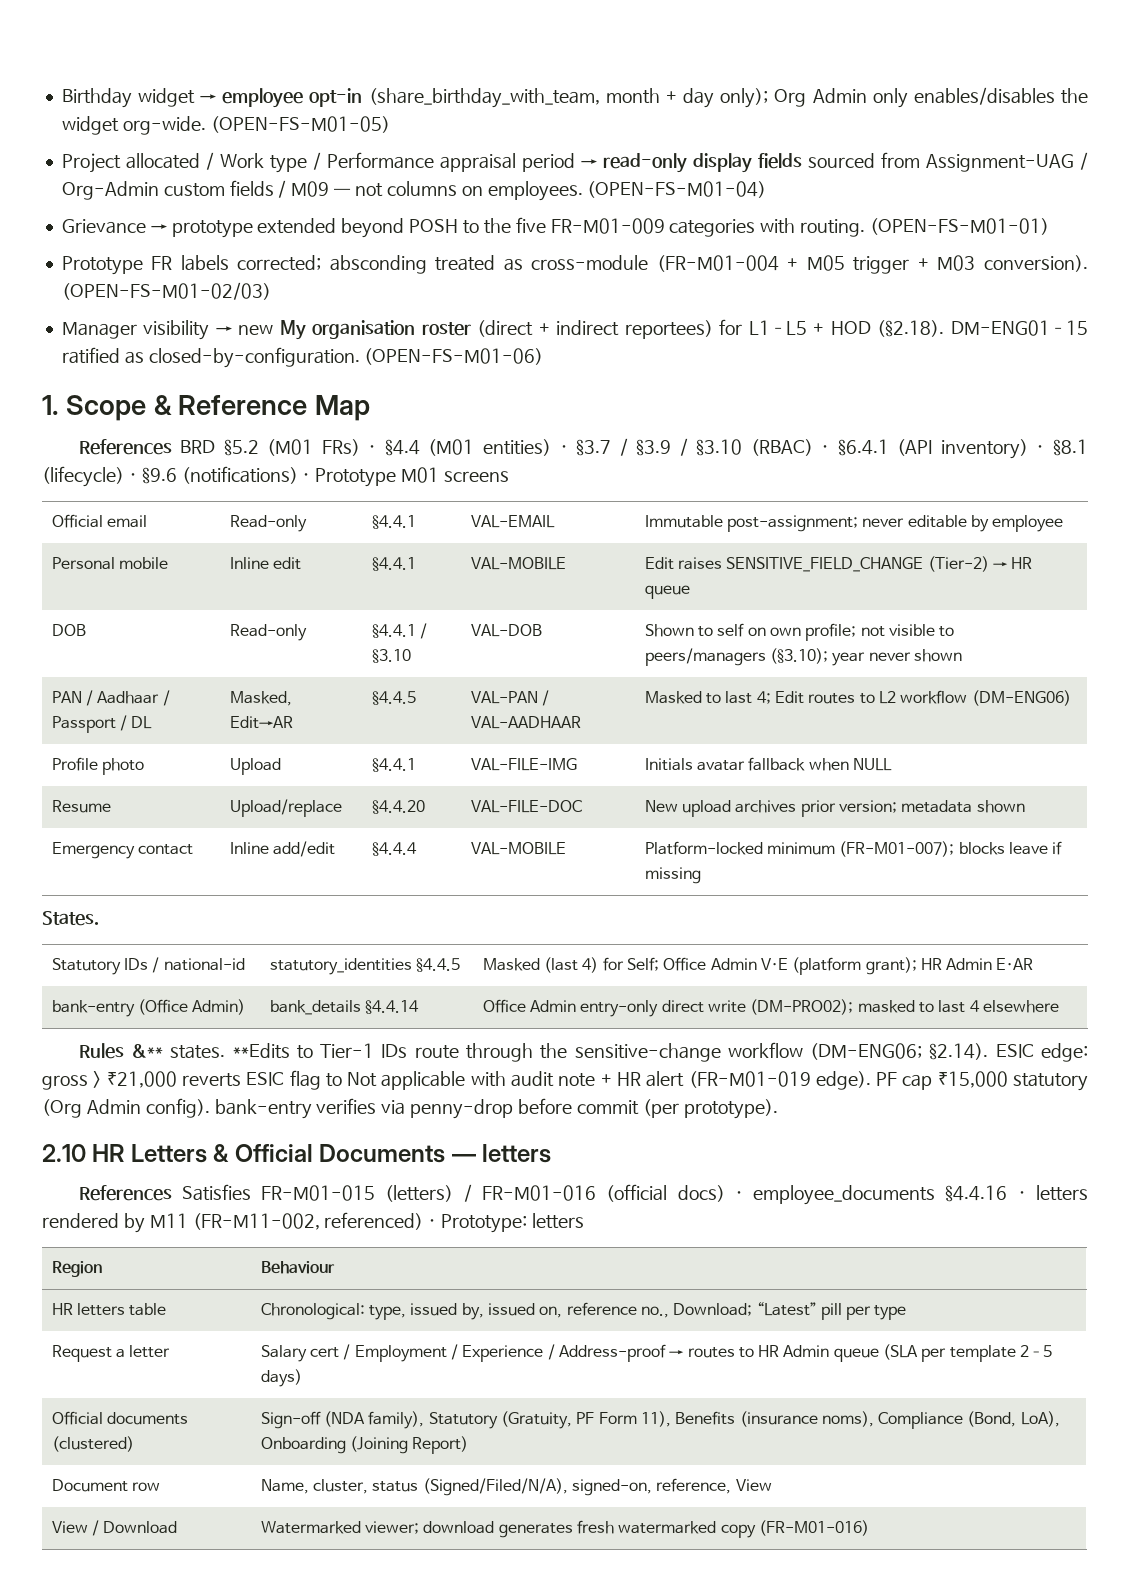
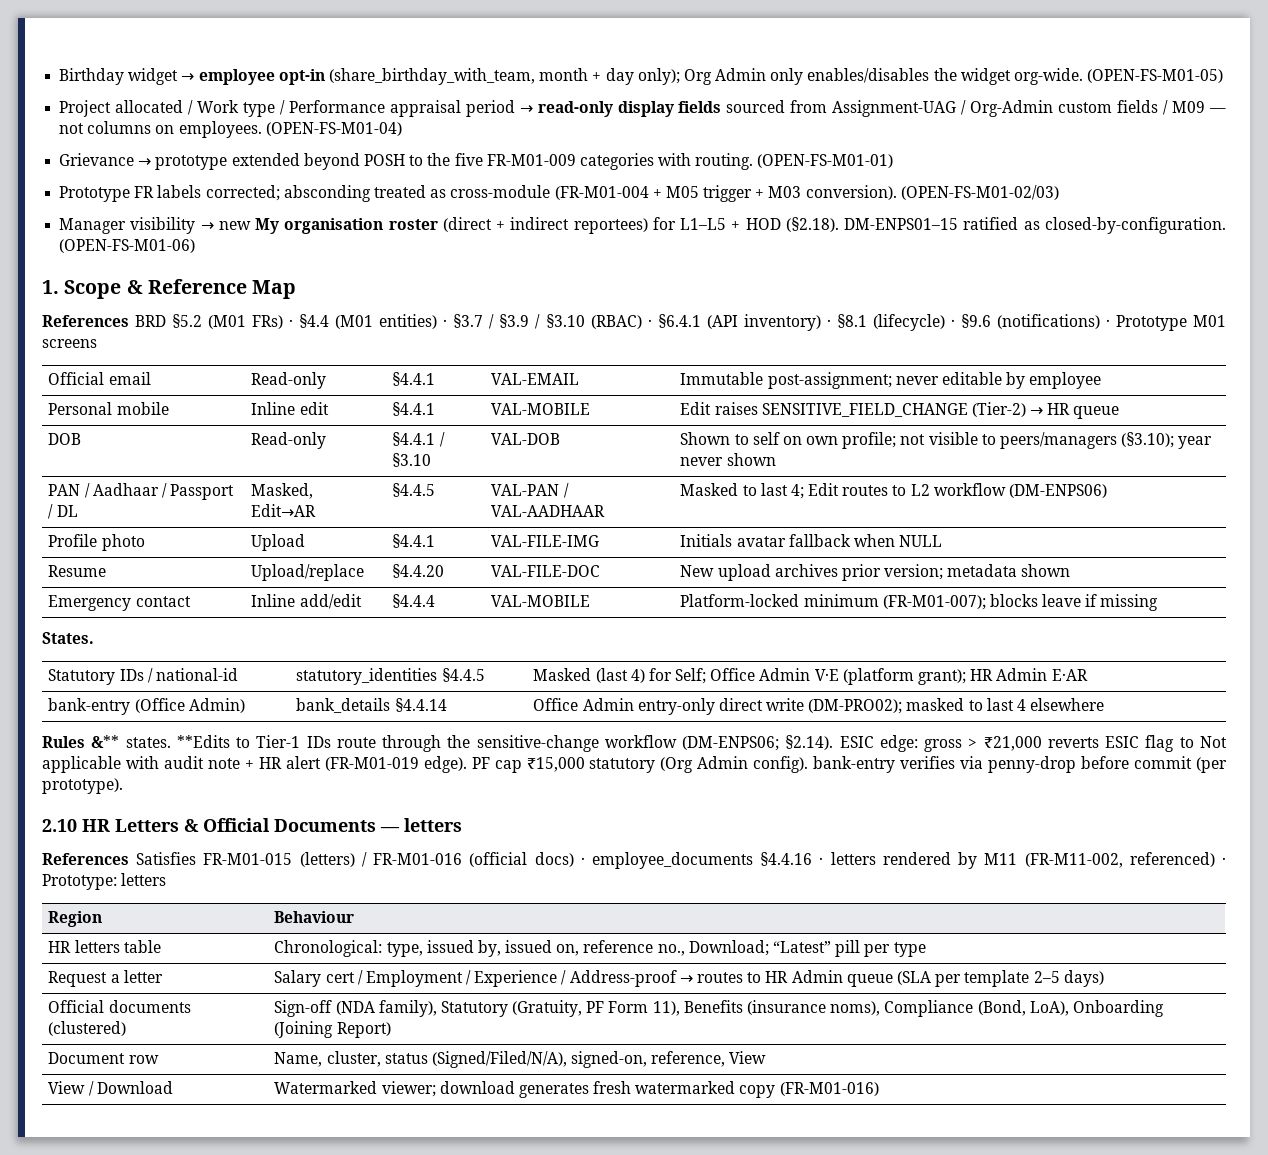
- Manager visibility → new My organisation roster (direct + indirect reportees) for L1–L5 + HOD (§2.18). DM-ENG01–15 ratified as closed-by-configuration.
+ Manager visibility → new My organisation roster (direct + indirect reportees) for L1–L5 + HOD (§2.18). DM-ENPS01–15 ratified as closed-by-configuration.
- PAN / Aadhaar / Passport / DL | Masked, Edit→AR | §4.4.5 | VAL-PAN / VAL-AADHAAR | Masked to last 4; Edit routes to L2 workflow (DM-ENG06)
+ PAN / Aadhaar / Passport / DL | Masked, Edit→AR | §4.4.5 | VAL-PAN / VAL-AADHAAR | Masked to last 4; Edit routes to L2 workflow (DM-ENPS06)
- **Edits to Tier-1 IDs route through the sensitive-change workflow (DM-ENG06; §2.14). ESIC edge: gross > ₹21,000 reverts ESIC flag to Not applicable with audit note + HR alert (FR-M01-019 edge).
+ **Edits to Tier-1 IDs route through the sensitive-change workflow (DM-ENPS06; §2.14). ESIC edge: gross > ₹21,000 reverts ESIC flag to Not applicable with audit note + HR alert (FR-M01-019 edge).

